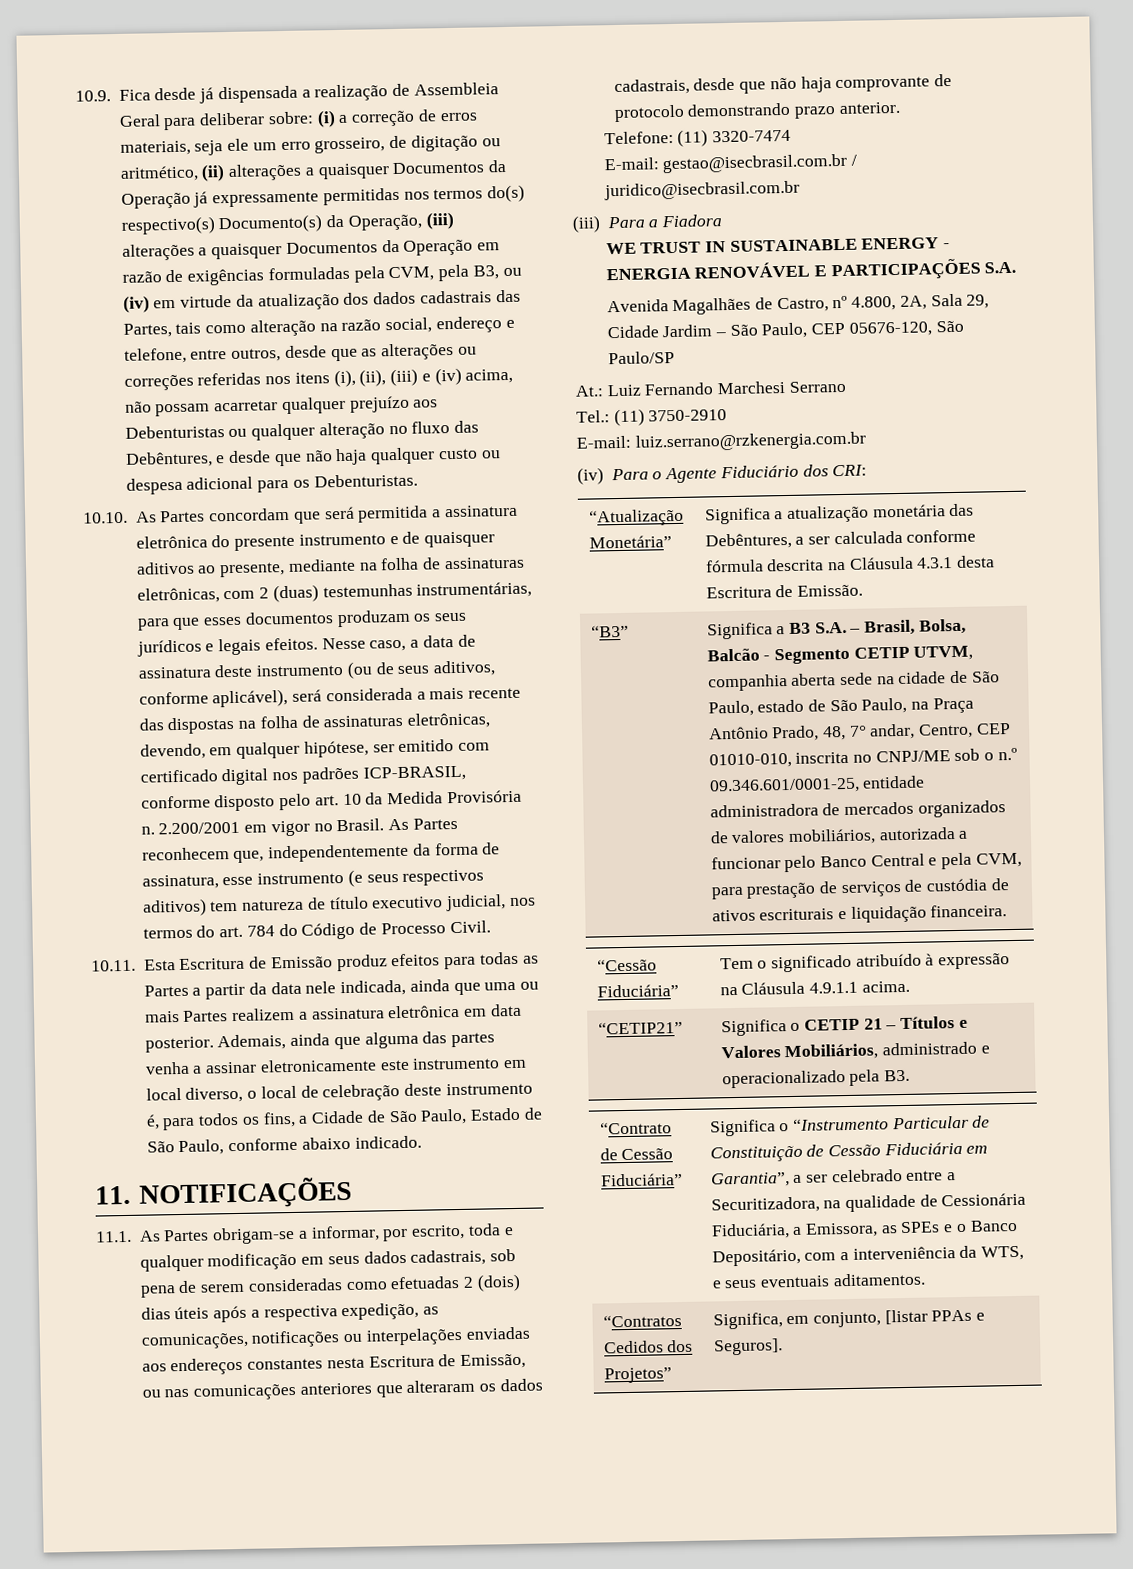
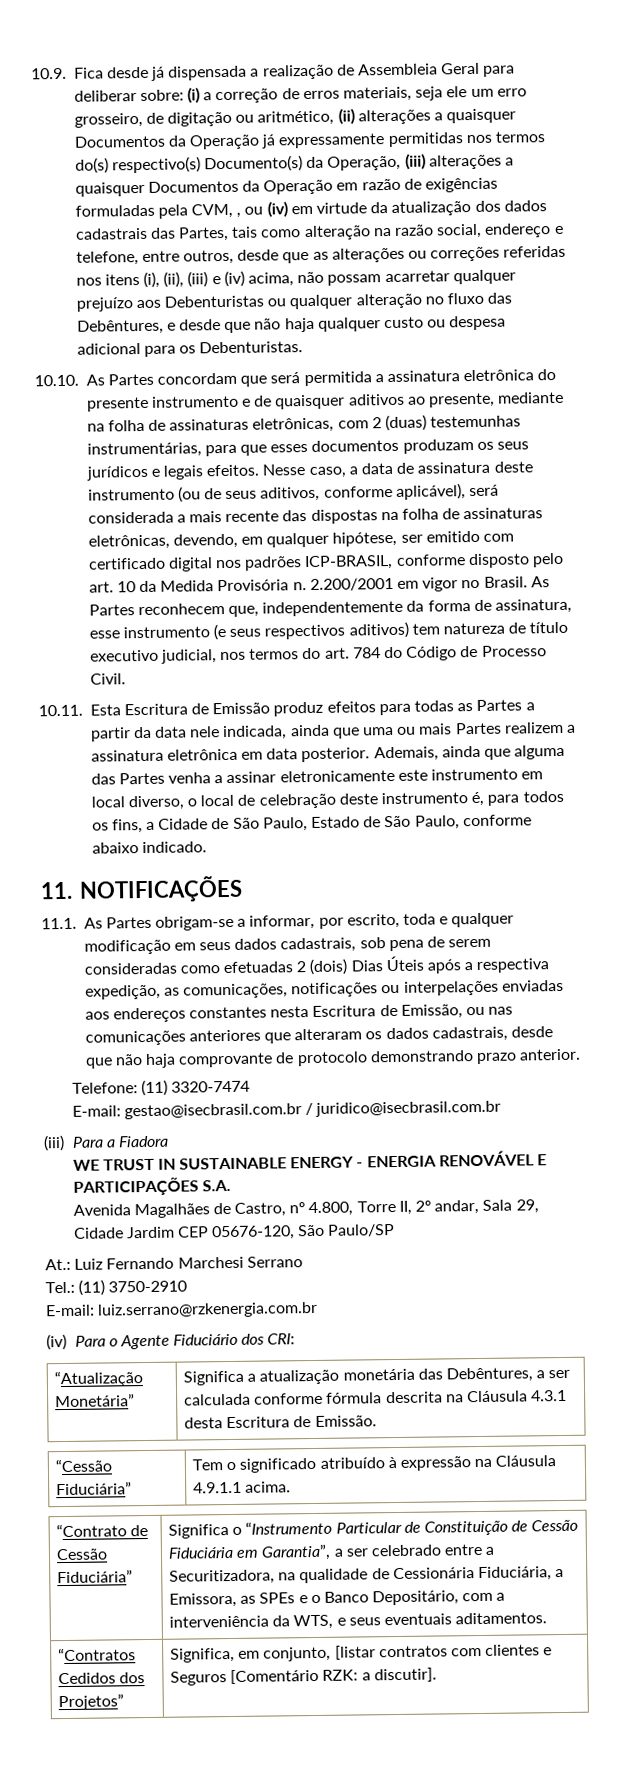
- (i) a correção de erros materiais, seja ele um erro grosseiro, de digitação ou aritmético, (ii) alterações a quaisquer Documentos da Operação já expressamente permitidas nos termos do(s) respectivo(s) Documento(s) da Operação, (iii) alterações a quaisquer Documentos da Operação em razão de exigências formuladas pela CVM, pela B3, ou (iv) em virtude da atualização dos dados cadastrais das Partes, tais como alteração na razão social, endereço e telefone, entre outros, desde que as alterações ou correções referidas nos itens (i), (ii), (iii) e (iv) acima, não possam acarretar qualquer prejuízo aos Debenturistas ou qualquer alteração no fluxo das Debêntures, e desde que não haja qualquer custo ou despesa adicional para os Debenturistas.
+ (i) a correção de erros materiais, seja ele um erro grosseiro, de digitação ou aritmético, (ii) alterações a quaisquer Documentos da Operação já expressamente permitidas nos termos do(s) respectivo(s) Documento(s) da Operação, (iii) alterações a quaisquer Documentos da Operação em razão de exigências formuladas pela CVM, , ou (iv) em virtude da atualização dos dados cadastrais das Partes, tais como alteração na razão social, endereço e telefone, entre outros, desde que as alterações ou correções referidas nos itens (i), (ii), (iii) e (iv) acima, não possam acarretar qualquer prejuízo aos Debenturistas ou qualquer alteração no fluxo das Debêntures, e desde que não haja qualquer custo ou despesa adicional para os Debenturistas.
- Ademais, ainda que alguma das partes venha a assinar eletronicamente este instrumento em local diverso, o local de celebração deste instrumento é, para todos os fins, a Cidade de São Paulo, Estado de São Paulo, conforme abaixo indicado.
+ Ademais, ainda que alguma das Partes venha a assinar eletronicamente este instrumento em local diverso, o local de celebração deste instrumento é, para todos os fins, a Cidade de São Paulo, Estado de São Paulo, conforme abaixo indicado.
- 11.1. As Partes obrigam-se a informar, por escrito, toda e qualquer modificação em seus dados cadastrais, sob pena de serem consideradas como efetuadas 2 (dois) dias úteis após a respectiva expedição, as comunicações, notificações ou interpelações enviadas aos endereços constantes nesta Escritura de Emissão, ou nas comunicações anteriores que alteraram os dados cadastrais, desde que não haja comprovante de protocolo demonstrando prazo anterior.
+ 11.1. As Partes obrigam-se a informar, por escrito, toda e qualquer modificação em seus dados cadastrais, sob pena de serem consideradas como efetuadas 2 (dois) Dias Úteis após a respectiva expedição, as comunicações, notificações ou interpelações enviadas aos endereços constantes nesta Escritura de Emissão, ou nas comunicações anteriores que alteraram os dados cadastrais, desde que não haja comprovante de protocolo demonstrando prazo anterior.
- Avenida Magalhães de Castro, nº 4.800, 2A, Sala 29, Cidade Jardim – São Paulo, CEP 05676-120, São Paulo/SP
+ Avenida Magalhães de Castro, nº 4.800, Torre II, 2º andar, Sala 29, Cidade Jardim CEP 05676-120, São Paulo/SP
- “B3” | Significa a B3 S.A. – Brasil, Bolsa, Balcão - Segmento CETIP UTVM, companhia aberta sede na cidade de São Paulo, estado de São Paulo, na Praça Antônio Prado, 48, 7° andar, Centro, CEP 01010-010, inscrita no CNPJ/ME sob o n.º 09.346.601/0001-25, entidade administradora de mercados organizados de valores mobiliários, autorizada a funcionar pelo Banco Central e pela CVM, para prestação de serviços de custódia de ativos escriturais e liquidação financeira.
- “CETIP21” | Significa o CETIP 21 – Títulos e Valores Mobiliários, administrado e operacionalizado pela B3.
- “Contratos Cedidos dos Projetos” | Significa, em conjunto, [listar PPAs e Seguros].
+ “Contratos Cedidos dos Projetos” | Significa, em conjunto, [listar contratos com clientes e Seguros [Comentário RZK: a discutir].

